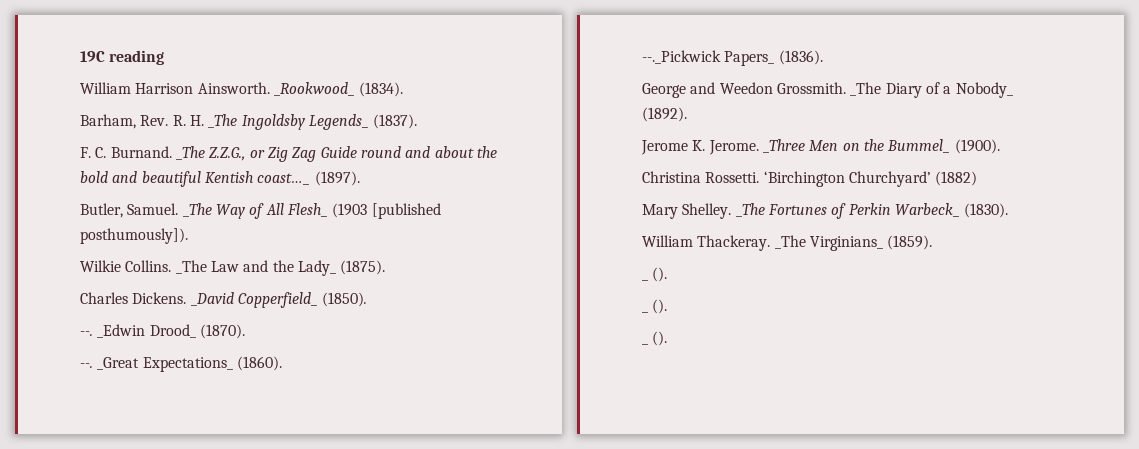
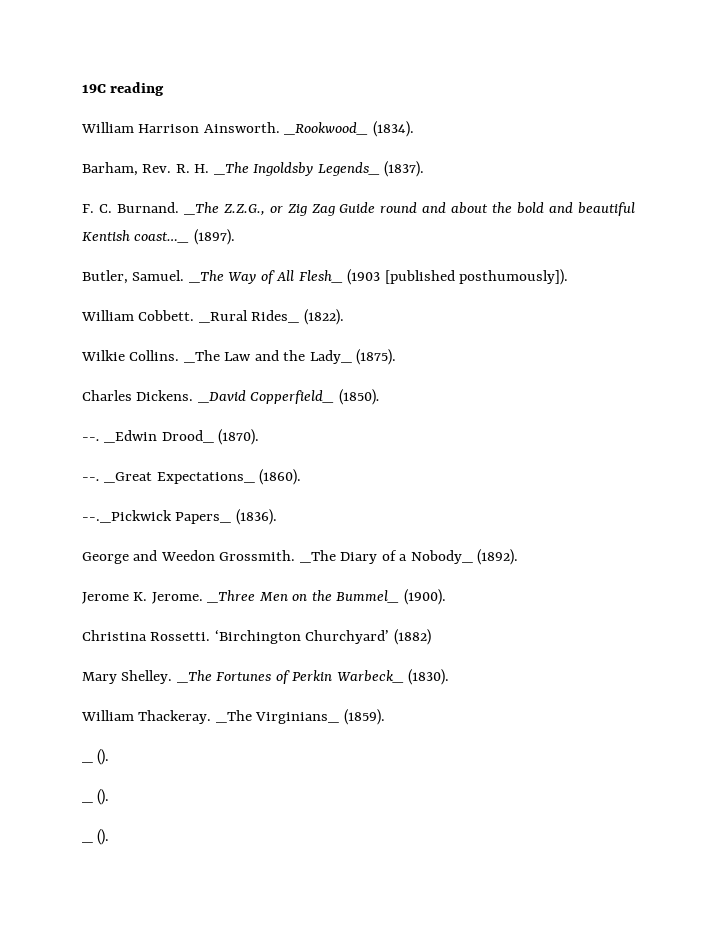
+ William Cobbett. _Rural Rides_ (1822).

